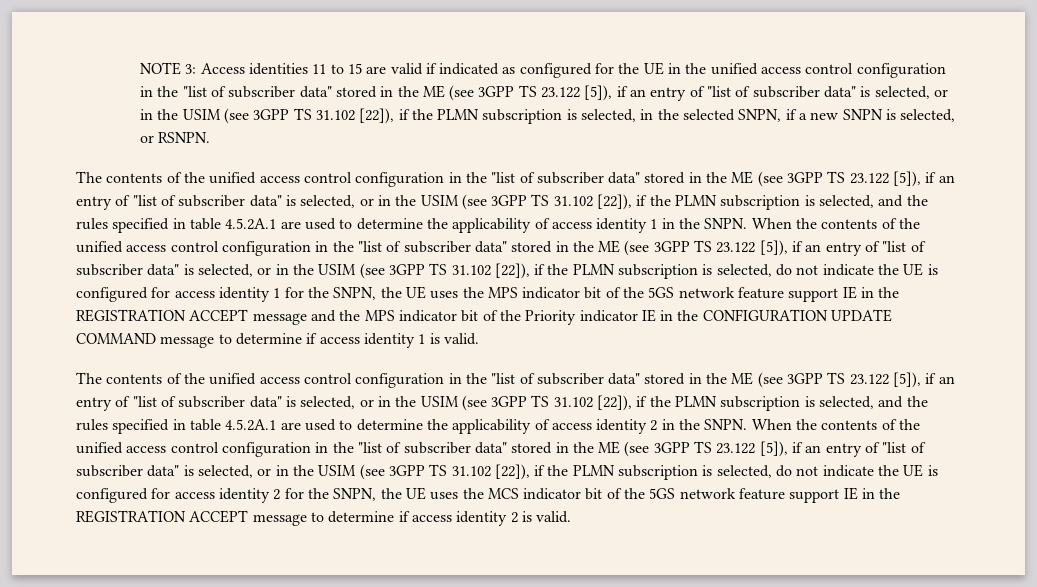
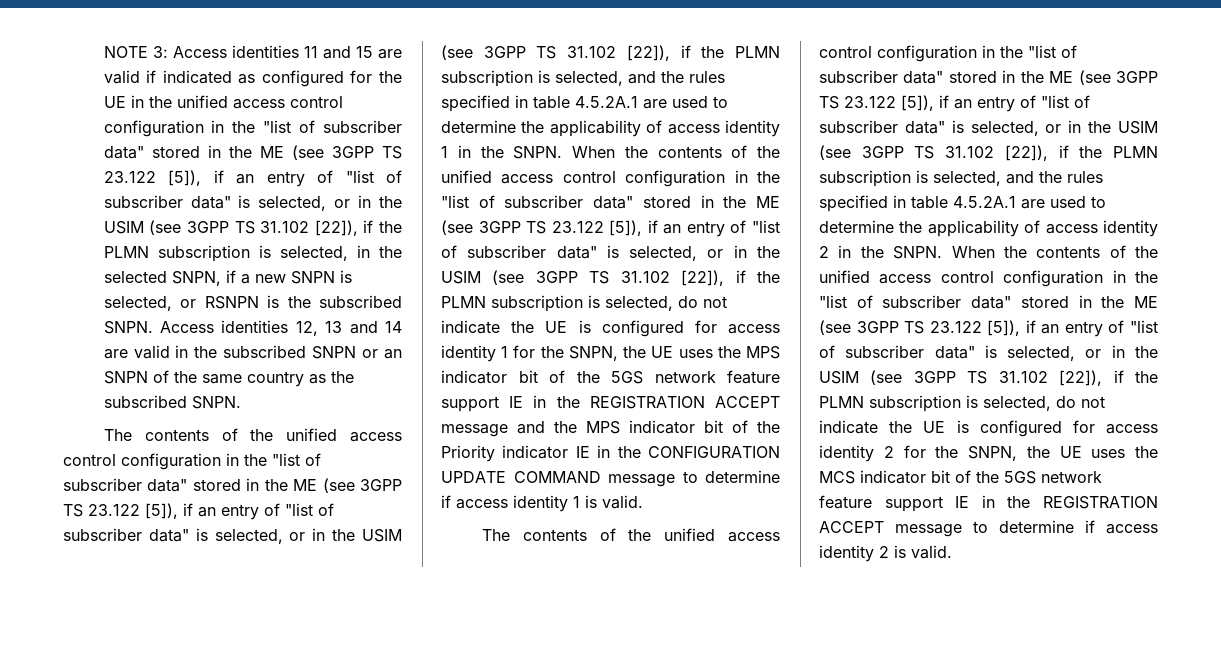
- Access identities 11 to 15 are valid if indicated as configured for the UE in the unified access control configuration in the "list of subscriber data" stored in the ME (see 3GPP TS 23.122 [5]), if an entry of "list of subscriber data" is selected, or in the USIM (see 3GPP TS 31.102 [22]), if the PLMN subscription is selected, in the selected SNPN, if a new SNPN is selected, or RSNPN.
+ Access identities 11 and 15 are valid if indicated as configured for the UE in the unified access control configuration in the "list of subscriber data" stored in the ME (see 3GPP TS 23.122 [5]), if an entry of "list of subscriber data" is selected, or in the USIM (see 3GPP TS 31.102 [22]), if the PLMN subscription is selected, in the selected SNPN, if a new SNPN is selected, or RSNPN is the subscribed SNPN. Access identities 12, 13 and 14 are valid in the subscribed SNPN or an SNPN of the same country as the subscribed SNPN.

